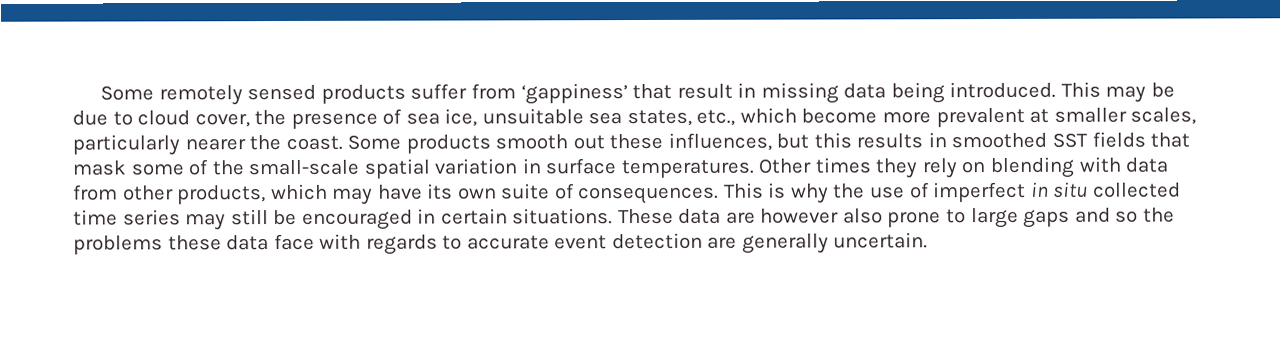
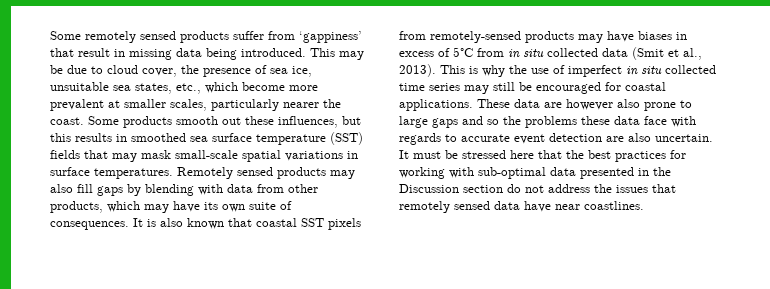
- Some products smooth out these influences, but this results in smoothed SST fields that mask some of the small-scale spatial variation in surface temperatures.
+ Some products smooth out these influences, but this results in smoothed sea surface temperature (SST) fields that may mask small-scale spatial variations in surface temperatures.
- Other times they rely on blending with data from other products, which may have its own suite of consequences.
+ Remotely sensed products may also fill gaps by blending with data from other products, which may have its own suite of consequences.
+ It is also known that coastal SST pixels from remotely-sensed products may have biases in excess of 5°C from in situ collected data (Smit et al., 2013).
- This is why the use of imperfect in situ collected time series may still be encouraged in certain situations.
+ This is why the use of imperfect in situ collected time series may still be encouraged for coastal applications.
- These data are however also prone to large gaps and so the problems these data face with regards to accurate event detection are generally uncertain.
+ These data are however also prone to large gaps and so the problems these data face with regards to accurate event detection are also uncertain. It must be stressed here that the best practices for working with sub-optimal data presented in the Discussion section do not address the issues that remotely sensed data have near coastlines.

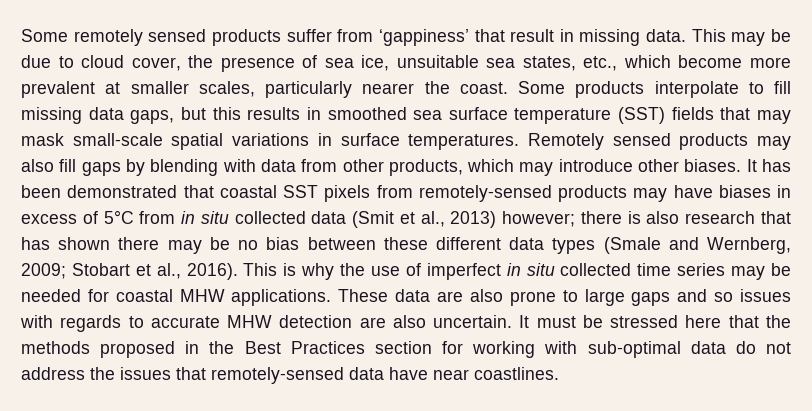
- Some remotely sensed products suffer from ‘gappiness’ that result in missing data being introduced.
+ Some remotely sensed products suffer from ‘gappiness’ that result in missing data.
- Some products smooth out these influences, but this results in smoothed sea surface temperature (SST) fields that may mask small-scale spatial variations in surface temperatures.
+ Some products interpolate to fill missing data gaps, but this results in smoothed sea surface temperature (SST) fields that may mask small-scale spatial variations in surface temperatures.
- Remotely sensed products may also fill gaps by blending with data from other products, which may have its own suite of consequences. It is also known that coastal SST pixels from remotely-sensed products may have biases in excess of 5°C from in situ collected data (Smit et al., 2013).
+ Remotely sensed products may also fill gaps by blending with data from other products, which may introduce other biases. It has been demonstrated that coastal SST pixels from remotely-sensed products may have biases in excess of 5°C from in situ collected data (Smit et al., 2013) however; there is also research that has shown there may be no bias between these different data types (Smale and Wernberg, 2009; Stobart et al., 2016).
- This is why the use of imperfect in situ collected time series may still be encouraged for coastal applications.
+ This is why the use of imperfect in situ collected time series may be needed for coastal MHW applications.
- These data are however also prone to large gaps and so the problems these data face with regards to accurate event detection are also uncertain.
+ These data are also prone to large gaps and so issues with regards to accurate MHW detection are also uncertain.
- It must be stressed here that the best practices for working with sub-optimal data presented in the Discussion section do not address the issues that remotely sensed data have near coastlines.
+ It must be stressed here that the methods proposed in the Best Practices section for working with sub-optimal data do not address the issues that remotely-sensed data have near coastlines.

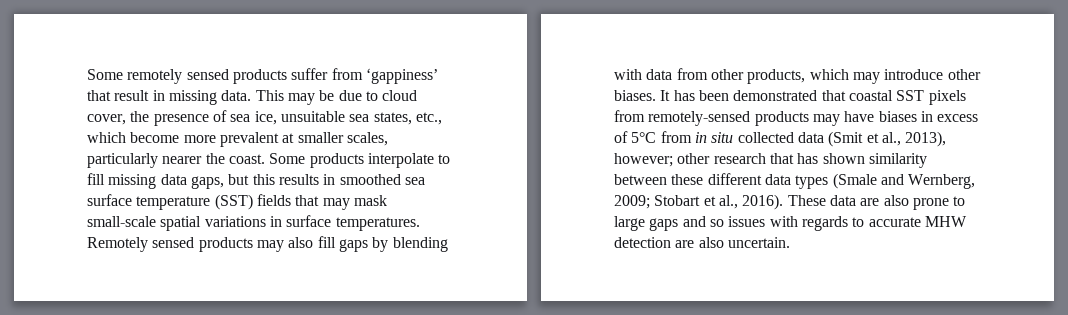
- It has been demonstrated that coastal SST pixels from remotely-sensed products may have biases in excess of 5°C from in situ collected data (Smit et al., 2013) however; there is also research that has shown there may be no bias between these different data types (Smale and Wernberg, 2009; Stobart et al., 2016).
+ It has been demonstrated that coastal SST pixels from remotely-sensed products may have biases in excess of 5°C from in situ collected data (Smit et al., 2013), however; other research that has shown similarity between these different data types (Smale and Wernberg, 2009; Stobart et al., 2016).
- This is why the use of imperfect in situ collected time series may be needed for coastal MHW applications.
- It must be stressed here that the methods proposed in the Best Practices section for working with sub-optimal data do not address the issues that remotely-sensed data have near coastlines.

